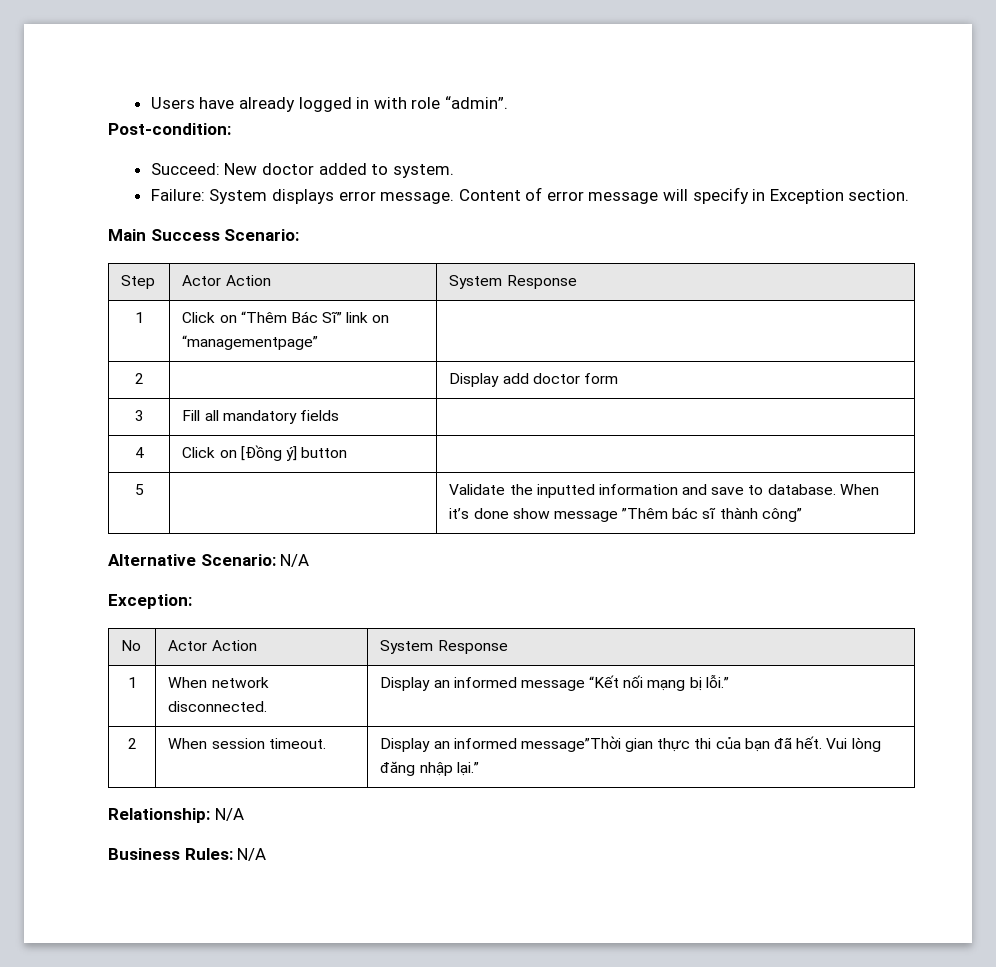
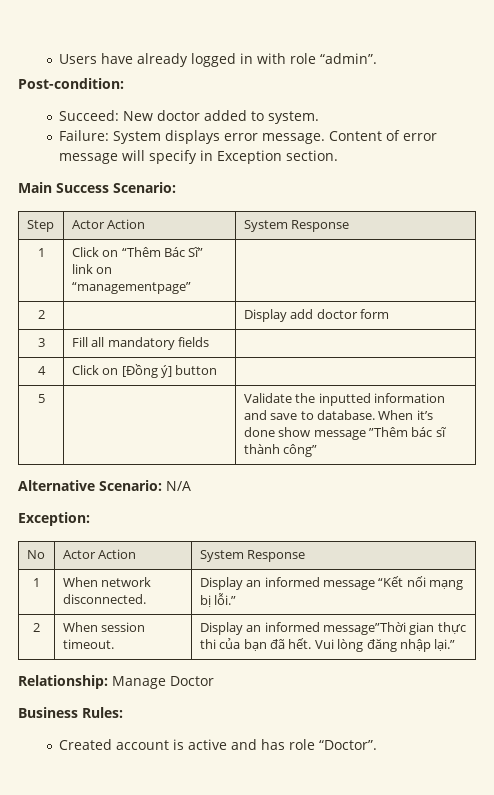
- Relationship: N/A
+ Relationship: Manage Doctor
- Business Rules: N/A
+ Business Rules:
+ Created account is active and has role “Doctor”.

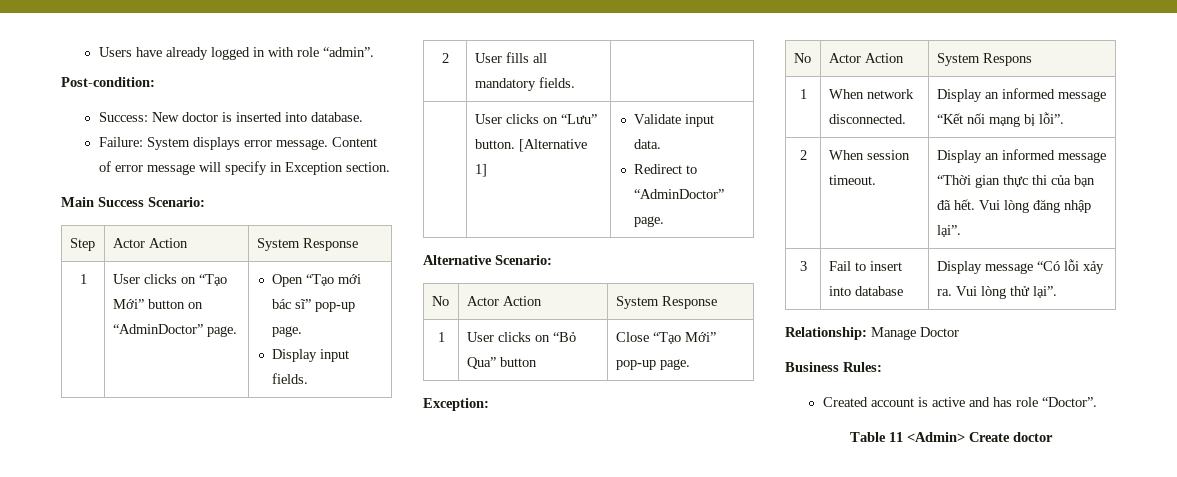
- Succeed: New doctor added to system.
+ Success: New doctor is inserted into database.
- 1 | Click on “Thêm Bác Sĩ” link on “managementpage” |
- 2 | | Display add doctor form
- 3 | Fill all mandatory fields |
- 4 | Click on [Đồng ý] button |
- 5 | | Validate the inputted information and save to database. When it’s done show message ”Thêm bác sĩ thành công”
- Alternative Scenario: N/A
+ 1 | User clicks on “Tạo Mới” button on “AdminDoctor” page. | Open “Tạo mới bác sĩ” pop-up page.
+ Display input fields.
+ 2 | User fills all mandatory fields. |
+ | User clicks on “Lưu” button. [Alternative 1] | Validate input data.
+ Redirect to “AdminDoctor” page.
+ Alternative Scenario:
+ No | Actor Action | System Response
+ 1 | User clicks on “Bỏ Qua” button | Close “Tạo Mới” pop-up page.
- No | Actor Action | System Response
+ No | Actor Action | System Respons
- 1 | When network disconnected. | Display an informed message “Kết nối mạng bị lỗi.”
+ 1 | When network disconnected. | Display an informed message “Kết nối mạng bị lỗi”.
- 2 | When session timeout. | Display an informed message”Thời gian thực thi của bạn đã hết. Vui lòng đăng nhập lại.”
+ 2 | When session timeout. | Display an informed message “Thời gian thực thi của bạn đã hết. Vui lòng đăng nhập lại”.
+ 3 | Fail to insert into database | Display message “Có lỗi xảy ra. Vui lòng thử lại”.
+ Table 11 <Admin> Create doctor

